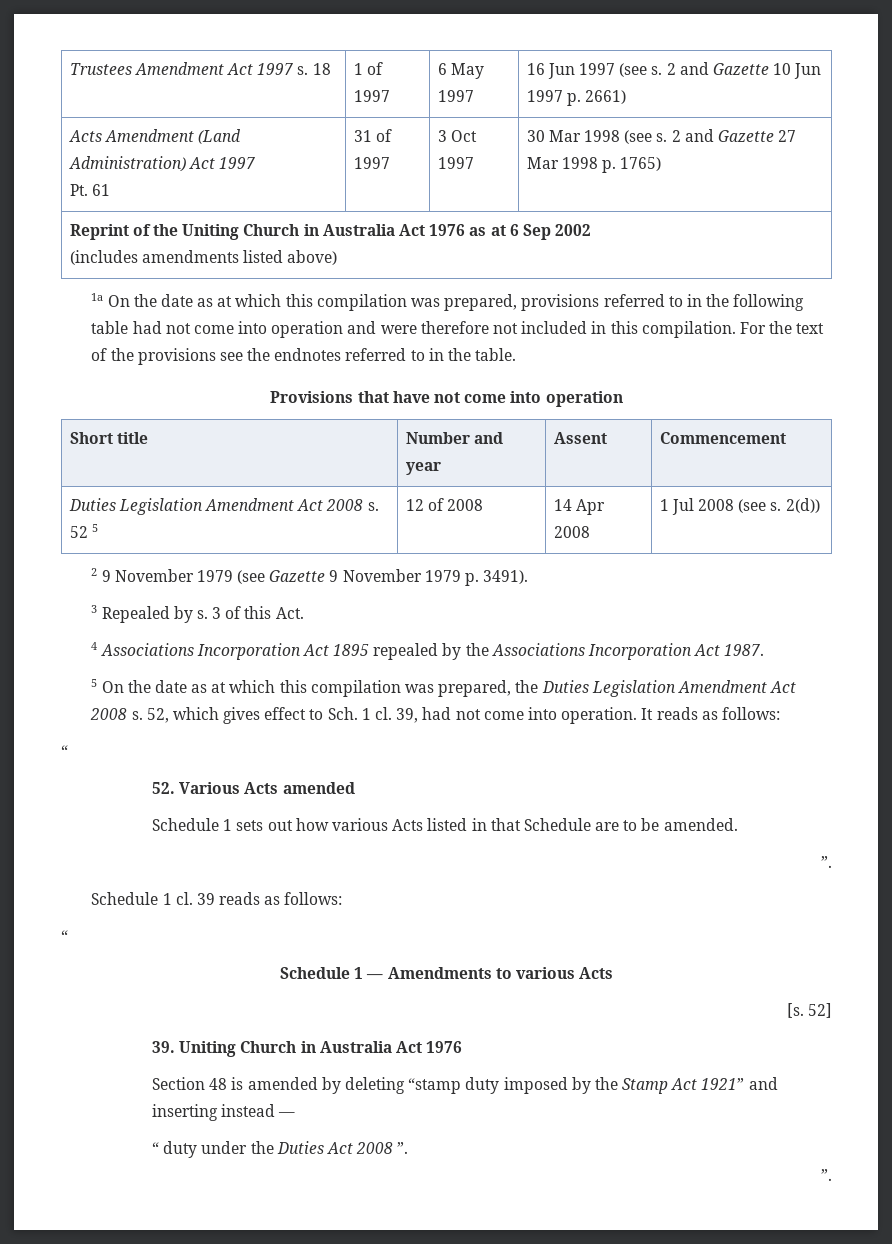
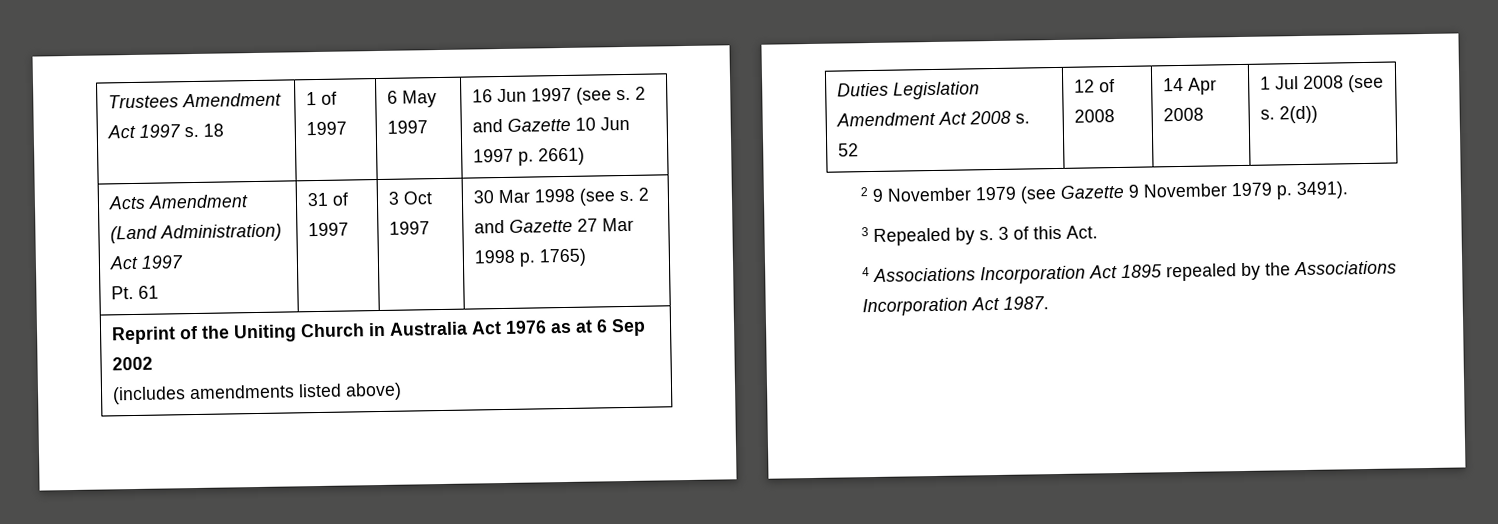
- 1a On the date as at which this compilation was prepared, provisions referred to in the following table had not come into operation and were therefore not included in this compilation. For the text of the provisions see the endnotes referred to in the table.
- Provisions that have not come into operation
- Short title | Number and year | Assent | Commencement
- Duties Legislation Amendment Act 2008 s. 52 5 | 12 of 2008 | 14 Apr 2008 | 1 Jul 2008 (see s. 2(d))
+ Duties Legislation Amendment Act 2008 s. 52 | 12 of 2008 | 14 Apr 2008 | 1 Jul 2008 (see s. 2(d))
- 5 On the date as at which this compilation was prepared, the Duties Legislation Amendment Act 2008 s. 52, which gives effect to Sch. 1 cl. 39, had not come into operation. It reads as follows:
- “
- 52. Various Acts amended
- Schedule 1 sets out how various Acts listed in that Schedule are to be amended.
- ”.
- Schedule 1 cl. 39 reads as follows:
- “
- Schedule 1 — Amendments to various Acts
- [s. 52]
- 39. Uniting Church in Australia Act 1976
- Section 48 is amended by deleting “stamp duty imposed by the Stamp Act 1921” and inserting instead —
- “ duty under the Duties Act 2008 ”.
- ”.

